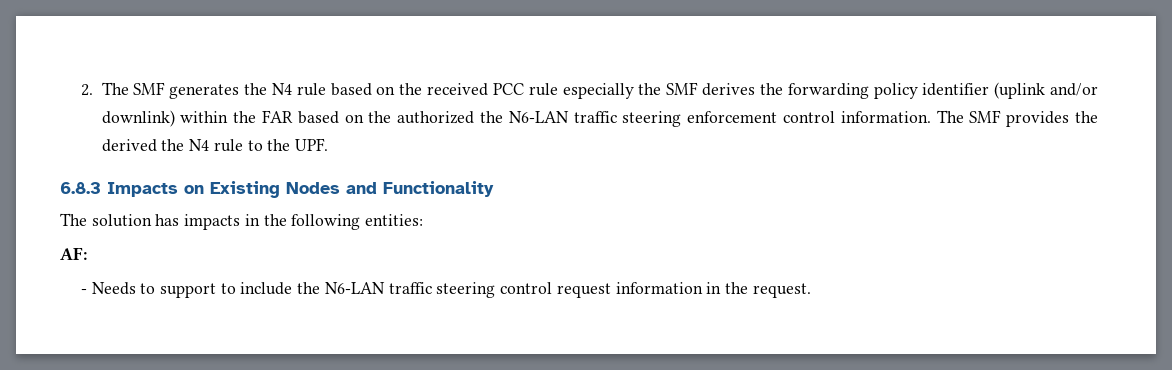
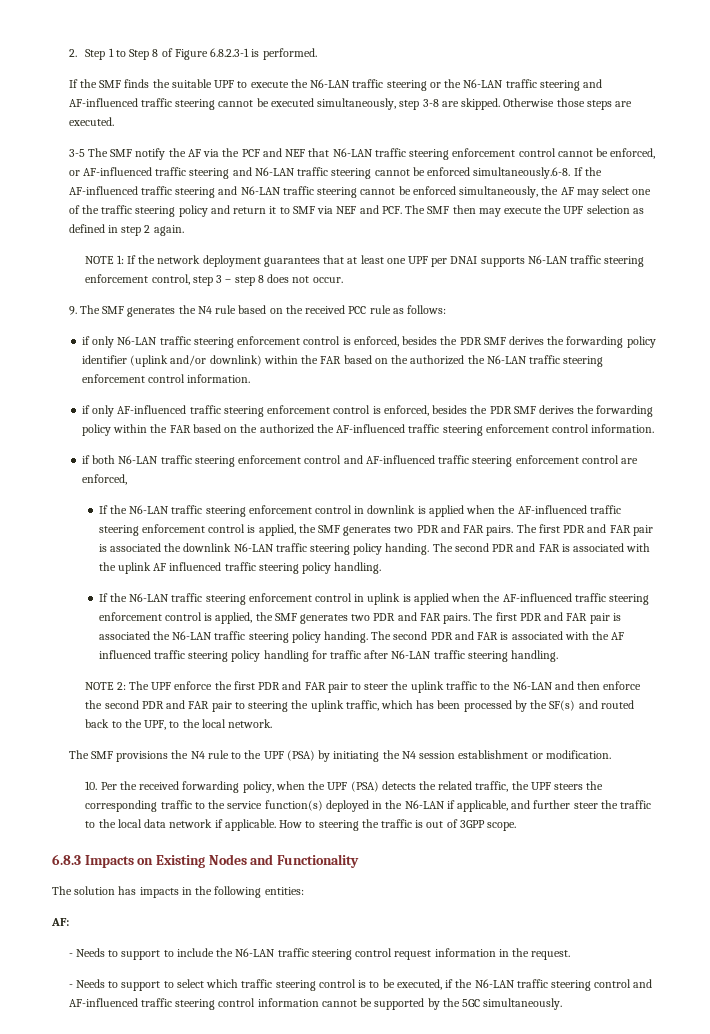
- 2. The SMF generates the N4 rule based on the received PCC rule especially the SMF derives the forwarding policy identifier (uplink and/or downlink) within the FAR based on the authorized the N6-LAN traffic steering enforcement control information. The SMF provides the derived the N4 rule to the UPF.
+ 2. Step 1 to Step 8 of Figure 6.8.2.3-1 is performed.
+ If the SMF finds the suitable UPF to execute the N6-LAN traffic steering or the N6-LAN traffic steering and AF-influenced traffic steering cannot be executed simultaneously, step 3-8 are skipped. Otherwise those steps are executed.
+ 3-5 The SMF notify the AF via the PCF and NEF that N6-LAN traffic steering enforcement control cannot be enforced, or AF-influenced traffic steering and N6-LAN traffic steering cannot be enforced simultaneously.6-8. If the AF-influenced traffic steering and N6-LAN traffic steering cannot be enforced simultaneously, the AF may select one of the traffic steering policy and return it to SMF via NEF and PCF. The SMF then may execute the UPF selection as defined in step 2 again.
+ NOTE 1: If the network deployment guarantees that at least one UPF per DNAI supports N6-LAN traffic steering enforcement control, step 3 – step 8 does not occur.
+ 9. The SMF generates the N4 rule based on the received PCC rule as follows:
+ if only N6-LAN traffic steering enforcement control is enforced, besides the PDR SMF derives the forwarding policy identifier (uplink and/or downlink) within the FAR based on the authorized the N6-LAN traffic steering enforcement control information.
+ if only AF-influenced traffic steering enforcement control is enforced, besides the PDR SMF derives the forwarding policy within the FAR based on the authorized the AF-influenced traffic steering enforcement control information.
+ if both N6-LAN traffic steering enforcement control and AF-influenced traffic steering enforcement control are enforced,
+ If the N6-LAN traffic steering enforcement control in downlink is applied when the AF-influenced traffic steering enforcement control is applied, the SMF generates two PDR and FAR pairs. The first PDR and FAR pair is associated the downlink N6-LAN traffic steering policy handing. The second PDR and FAR is associated with the uplink AF influenced traffic steering policy handling.
+ If the N6-LAN traffic steering enforcement control in uplink is applied when the AF-influenced traffic steering enforcement control is applied, the SMF generates two PDR and FAR pairs. The first PDR and FAR pair is associated the N6-LAN traffic steering policy handing. The second PDR and FAR is associated with the AF influenced traffic steering policy handling for traffic after N6-LAN traffic steering handling.
+ NOTE 2: The UPF enforce the first PDR and FAR pair to steer the uplink traffic to the N6-LAN and then enforce the second PDR and FAR pair to steering the uplink traffic, which has been processed by the SF(s) and routed back to the UPF, to the local network.
+ The SMF provisions the N4 rule to the UPF (PSA) by initiating the N4 session establishment or modification.
+ 10. Per the received forwarding policy, when the UPF (PSA) detects the related traffic, the UPF steers the corresponding traffic to the service function(s) deployed in the N6-LAN if applicable, and further steer the traffic to the local data network if applicable. How to steering the traffic is out of 3GPP scope.
+ - Needs to support to select which traffic steering control is to be executed, if the N6-LAN traffic steering control and AF-influenced traffic steering control information cannot be supported by the 5GC simultaneously.

